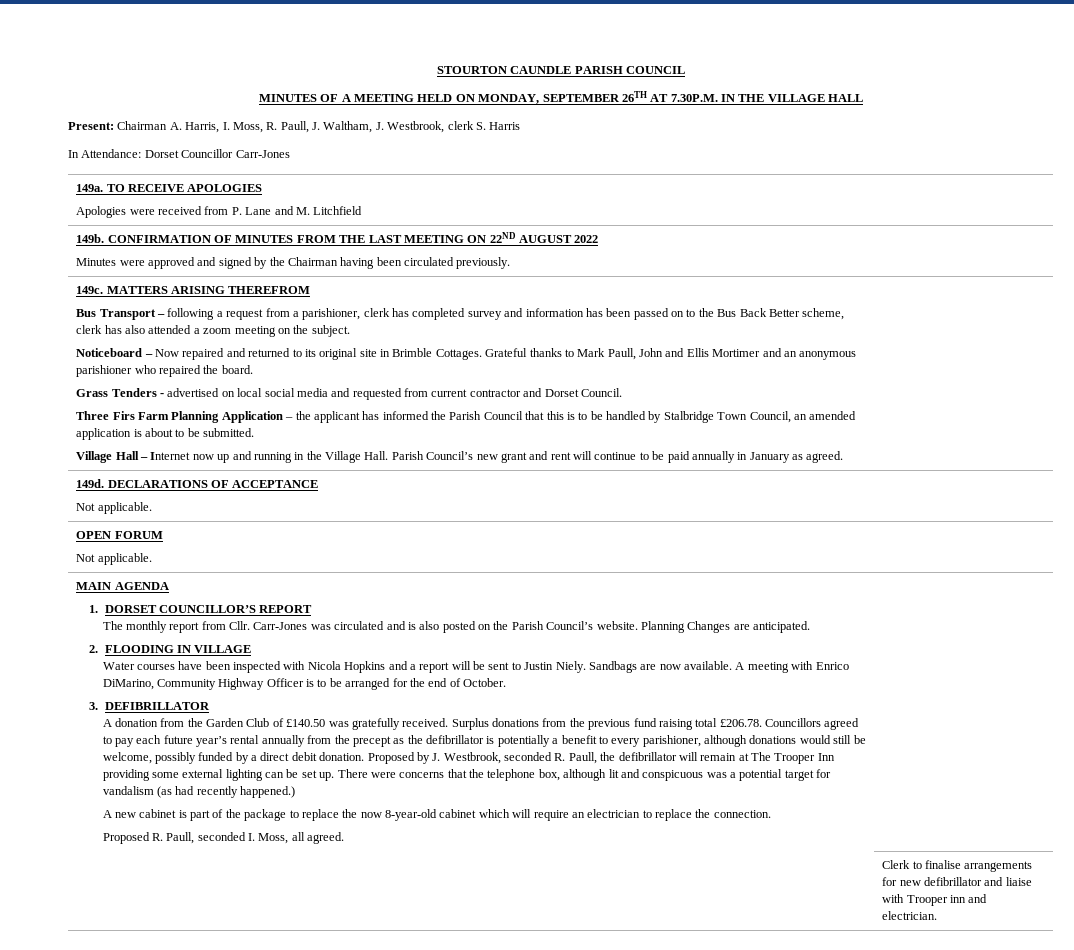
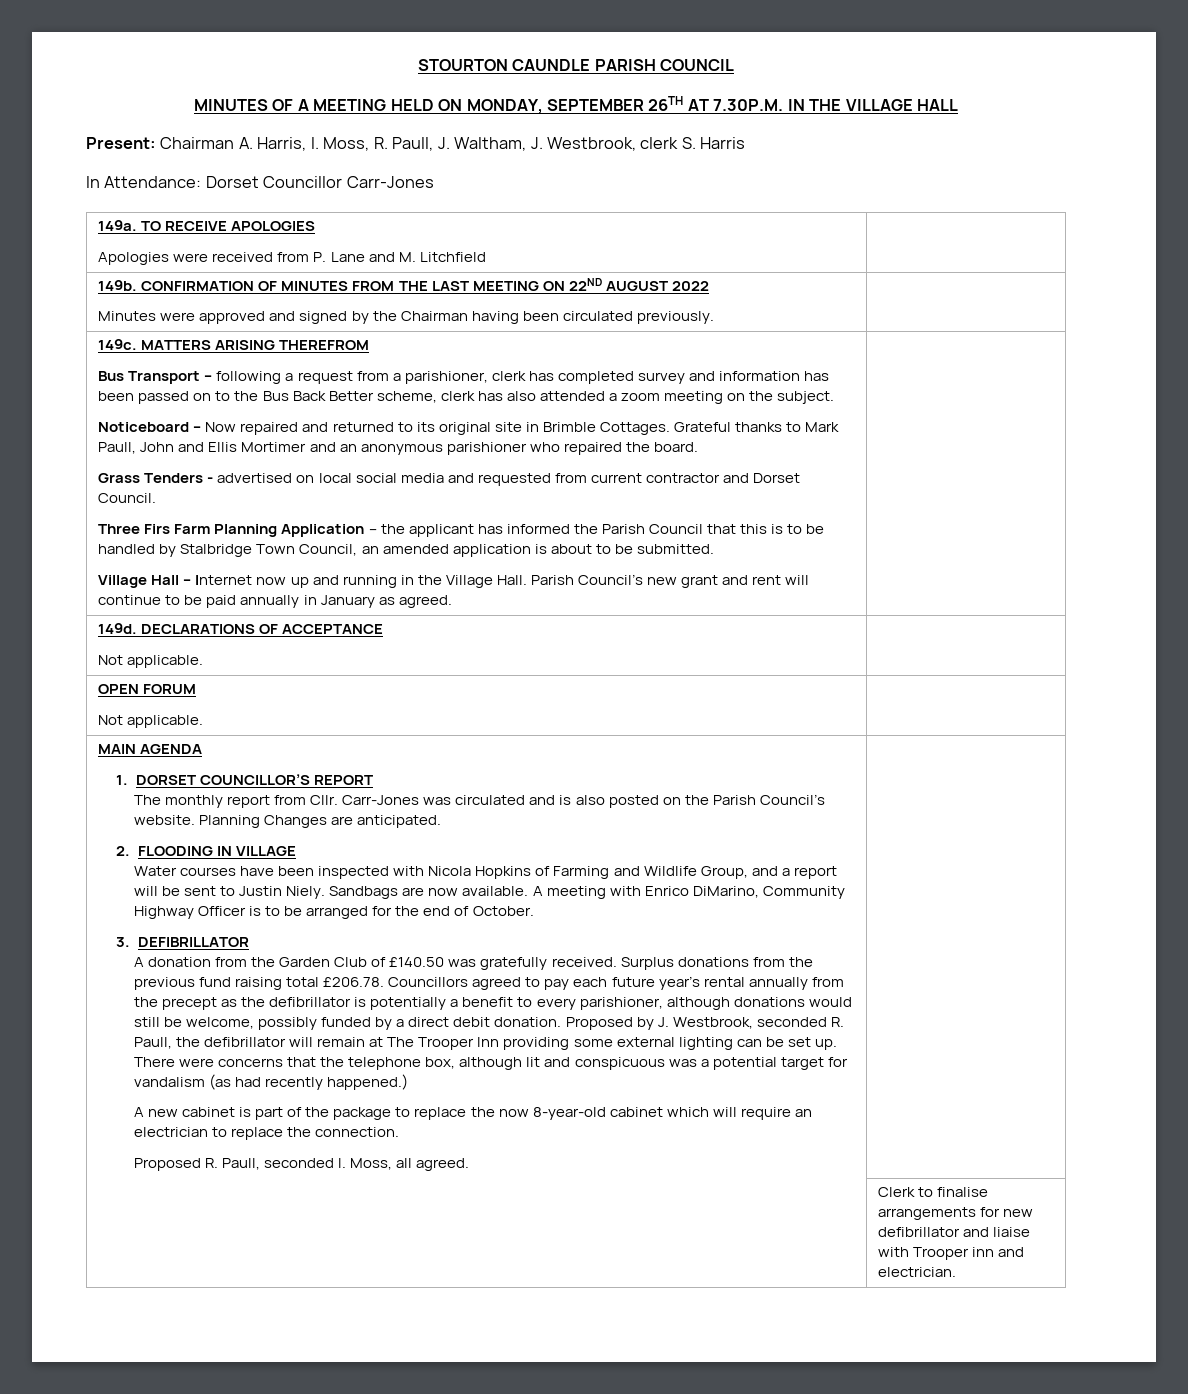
- Water courses have been inspected with Nicola Hopkins and a report will be sent to Justin Niely.
+ Water courses have been inspected with Nicola Hopkins of Farming and Wildlife Group, and a report will be sent to Justin Niely.

